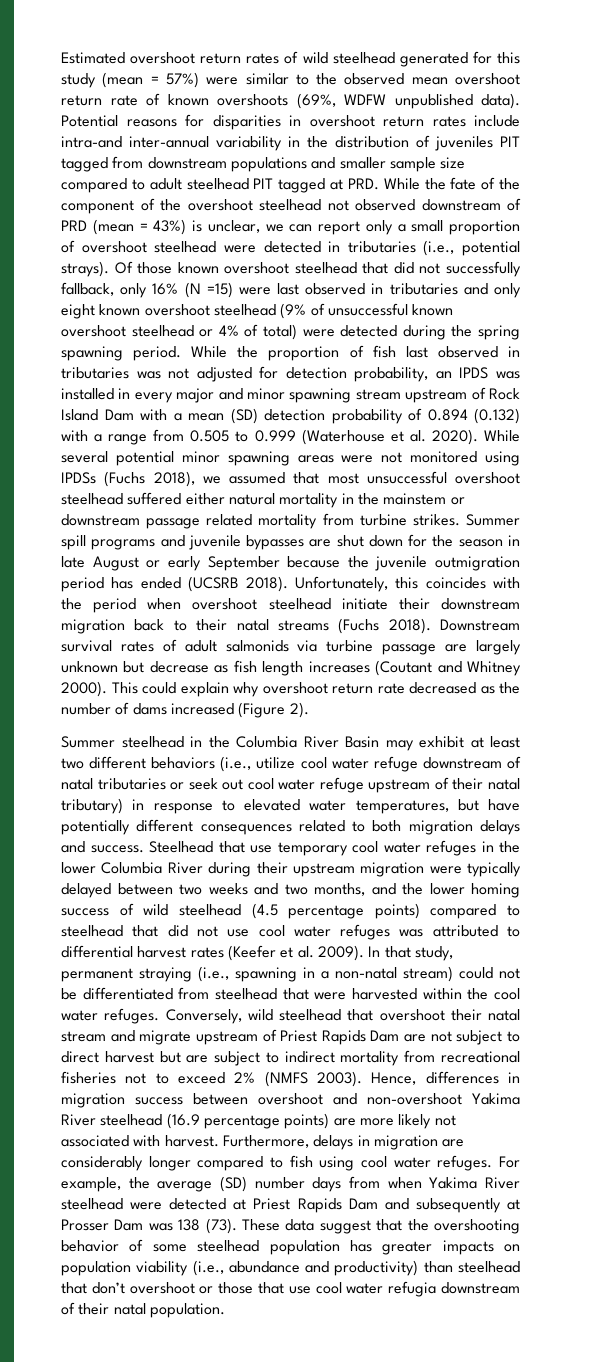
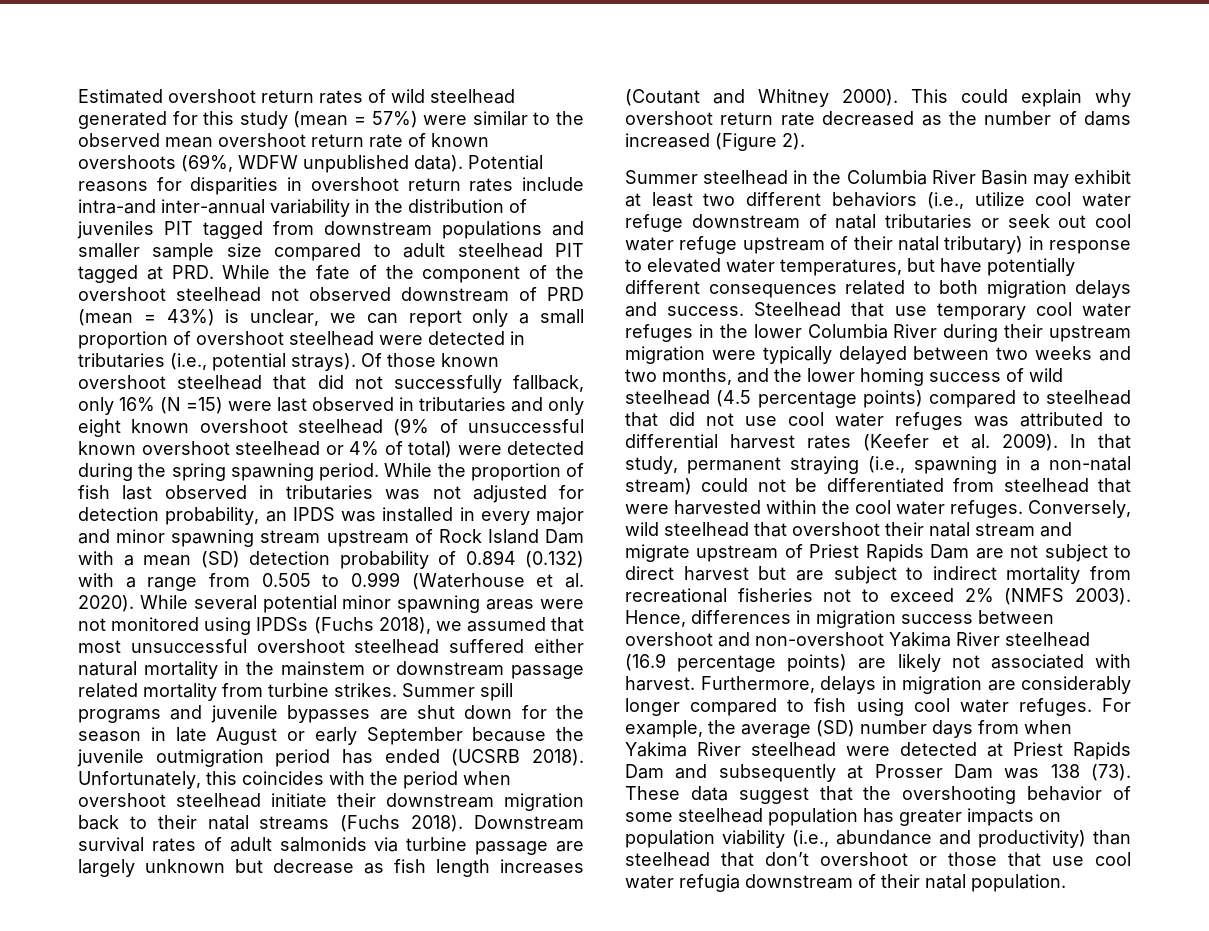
- Hence, differences in migration success between overshoot and non-overshoot Yakima River steelhead (16.9 percentage points) are more likely not associated with harvest.
+ Hence, differences in migration success between overshoot and non-overshoot Yakima River steelhead (16.9 percentage points) are likely not associated with harvest.

